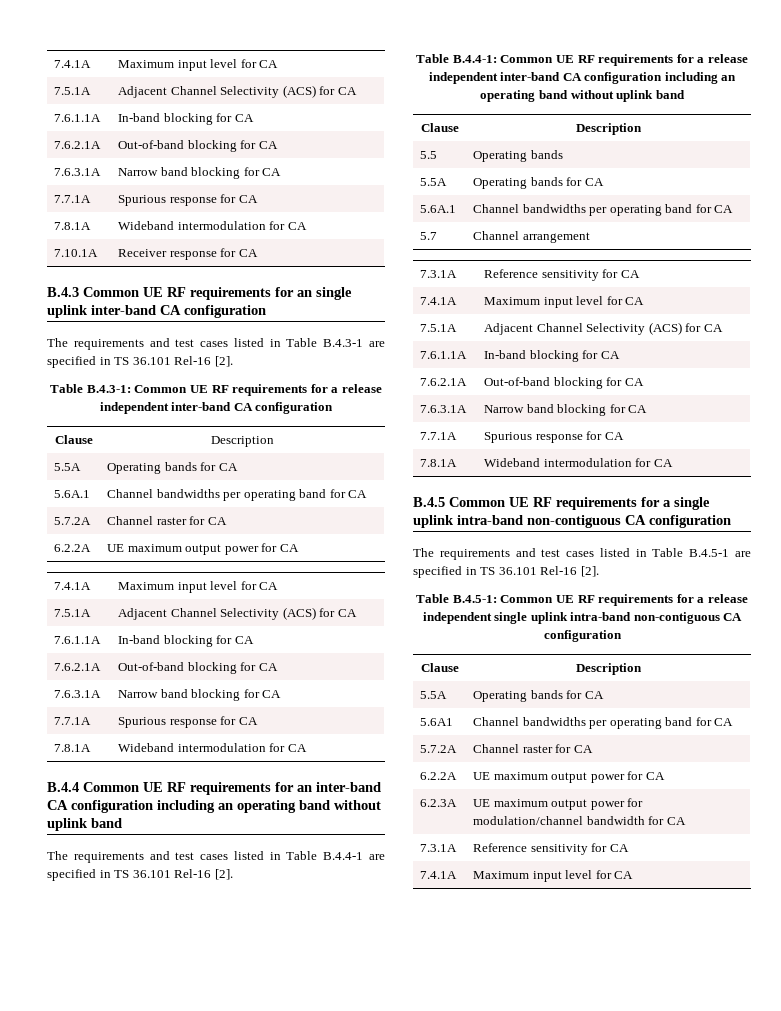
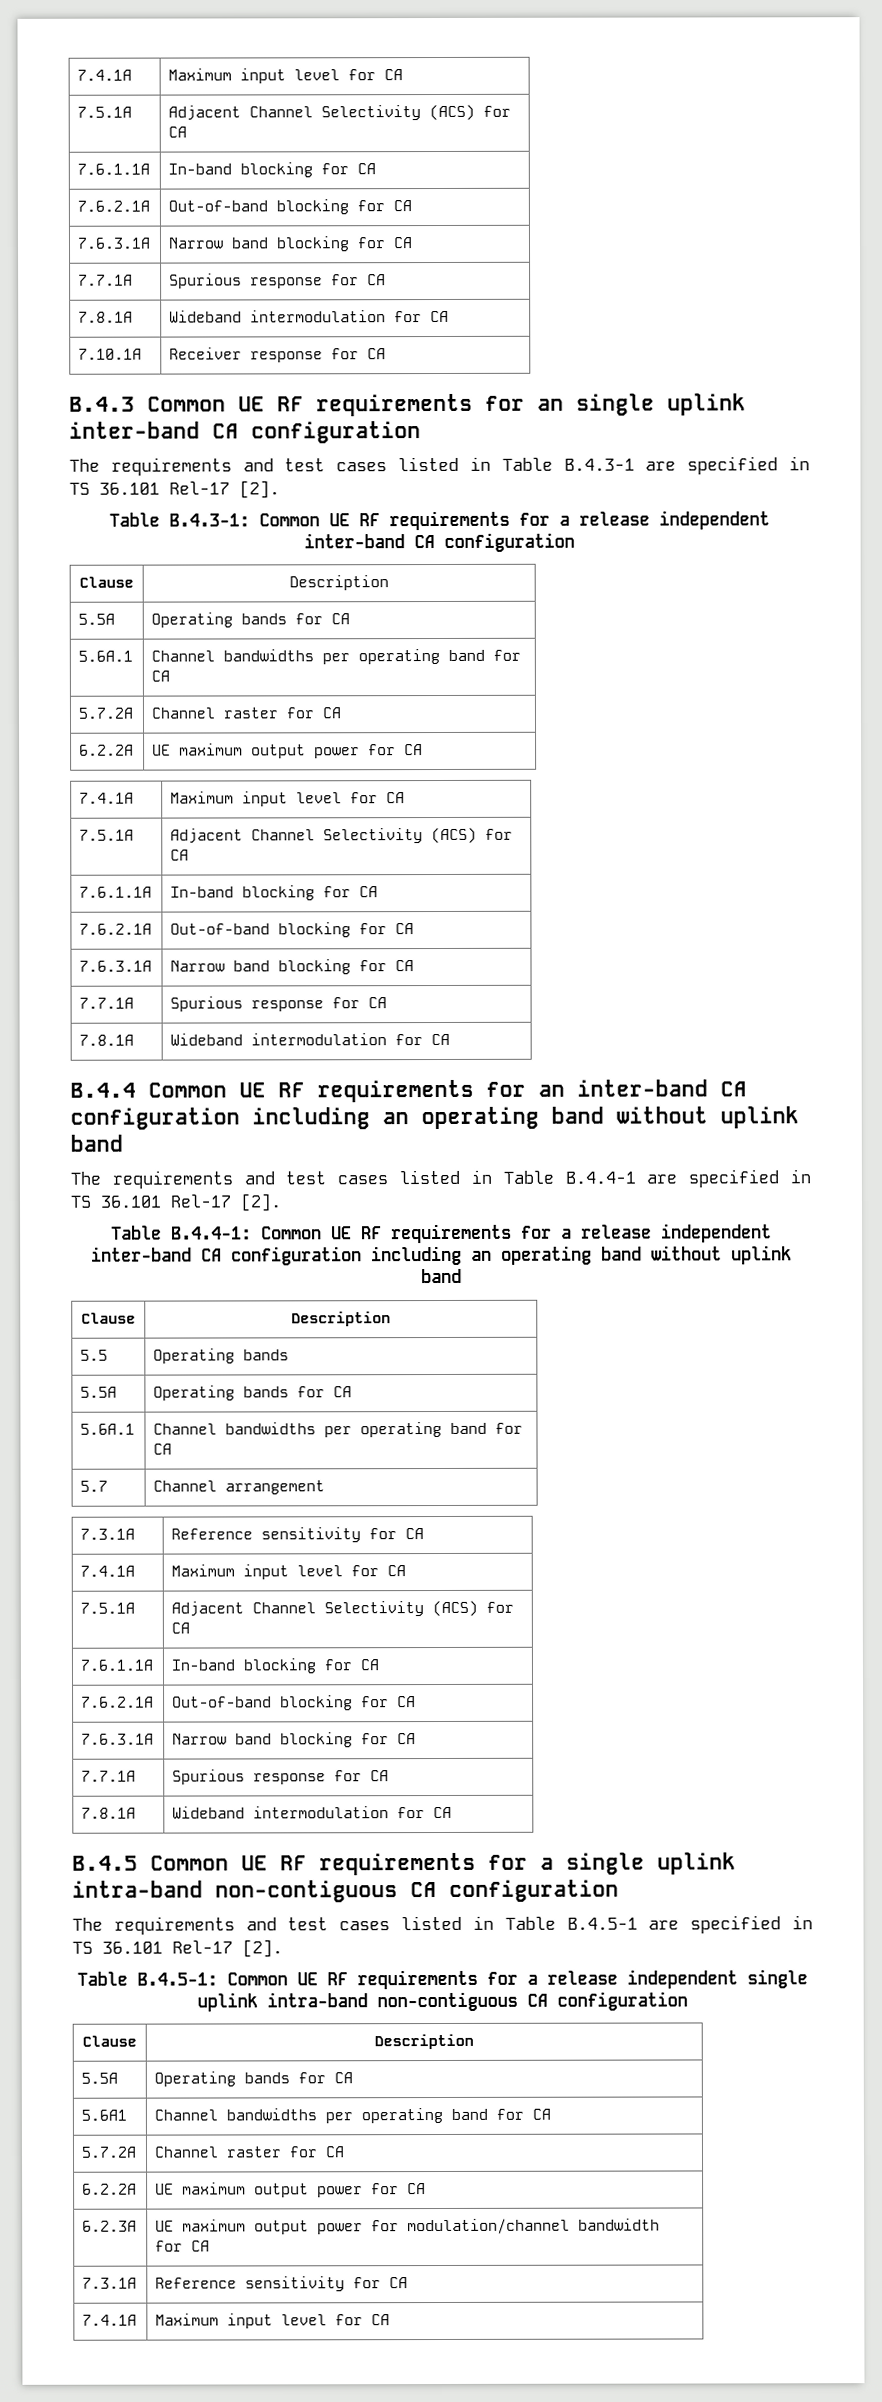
- The requirements and test cases listed in Table B.4.3-1 are specified in TS 36.101 Rel-16 [2].
+ The requirements and test cases listed in Table B.4.3-1 are specified in TS 36.101 Rel-17 [2].
- The requirements and test cases listed in Table B.4.4-1 are specified in TS 36.101 Rel-16 [2].
+ The requirements and test cases listed in Table B.4.4-1 are specified in TS 36.101 Rel-17 [2].
- The requirements and test cases listed in Table B.4.5-1 are specified in TS 36.101 Rel-16 [2].
+ The requirements and test cases listed in Table B.4.5-1 are specified in TS 36.101 Rel-17 [2].

